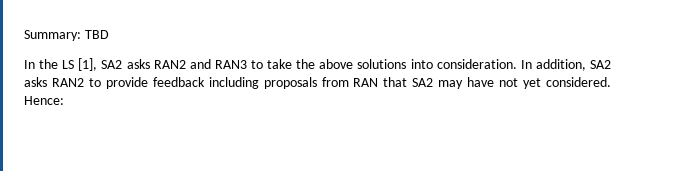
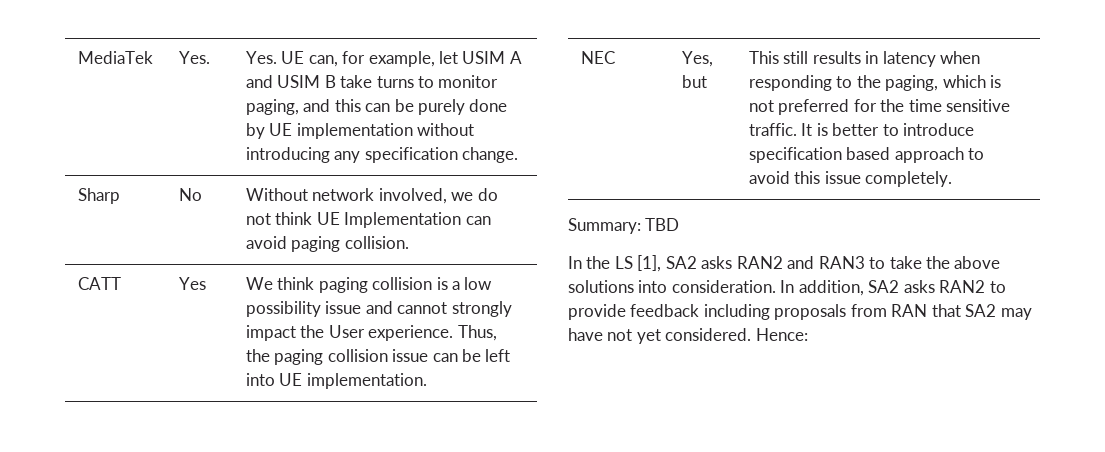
+ MediaTek | Yes. | Yes. UE can, for example, let USIM A and USIM B take turns to monitor paging, and this can be purely done by UE implementation without introducing any specification change.
+ Sharp | No | Without network involved, we do not think UE Implementation can avoid paging collision.
+ CATT | Yes | We think paging collision is a low possibility issue and cannot strongly impact the User experience. Thus, the paging collision issue can be left into UE implementation.
+ NEC | Yes, but | This still results in latency when responding to the paging, which is not preferred for the time sensitive traffic. It is better to introduce specification based approach to avoid this issue completely.

